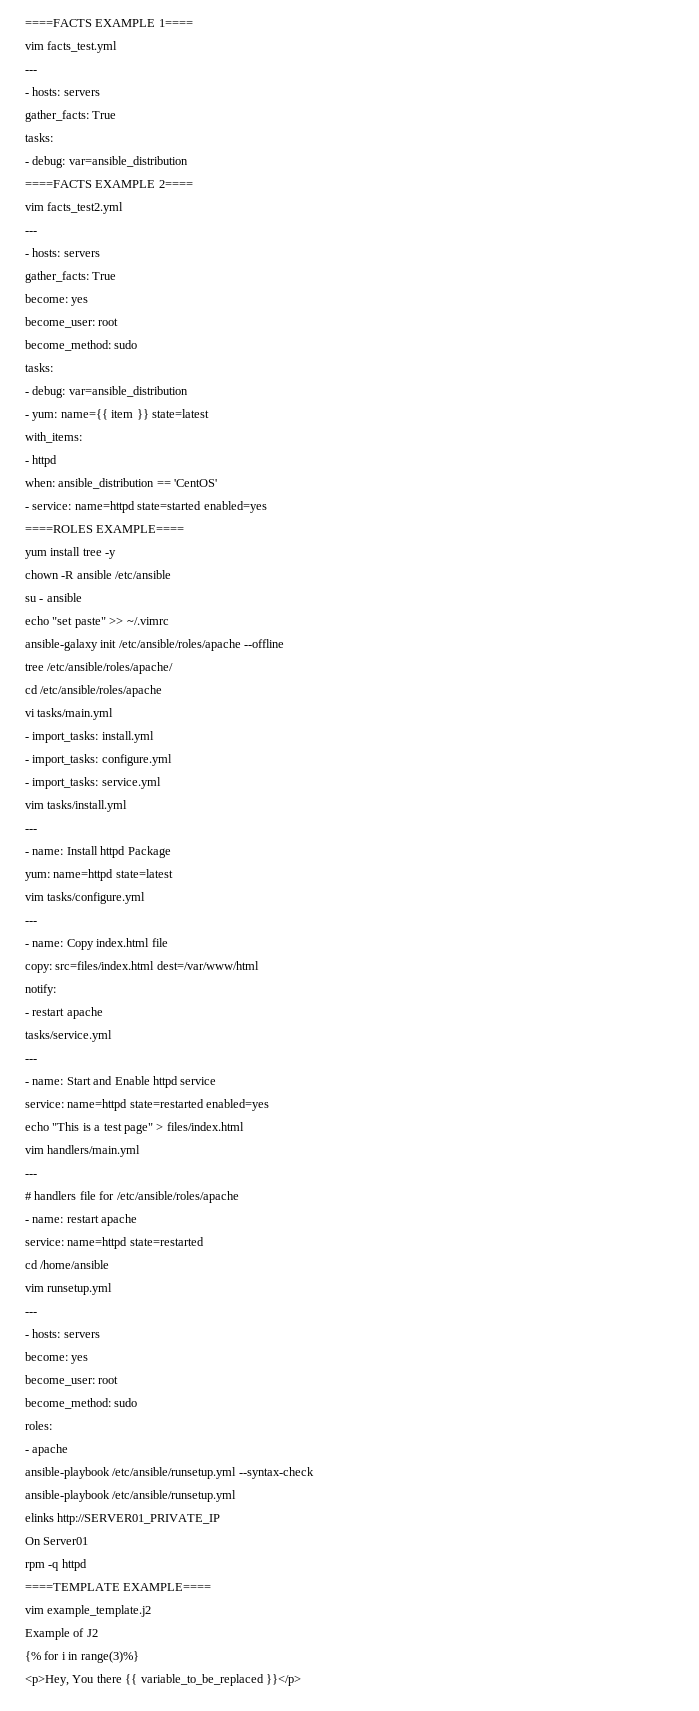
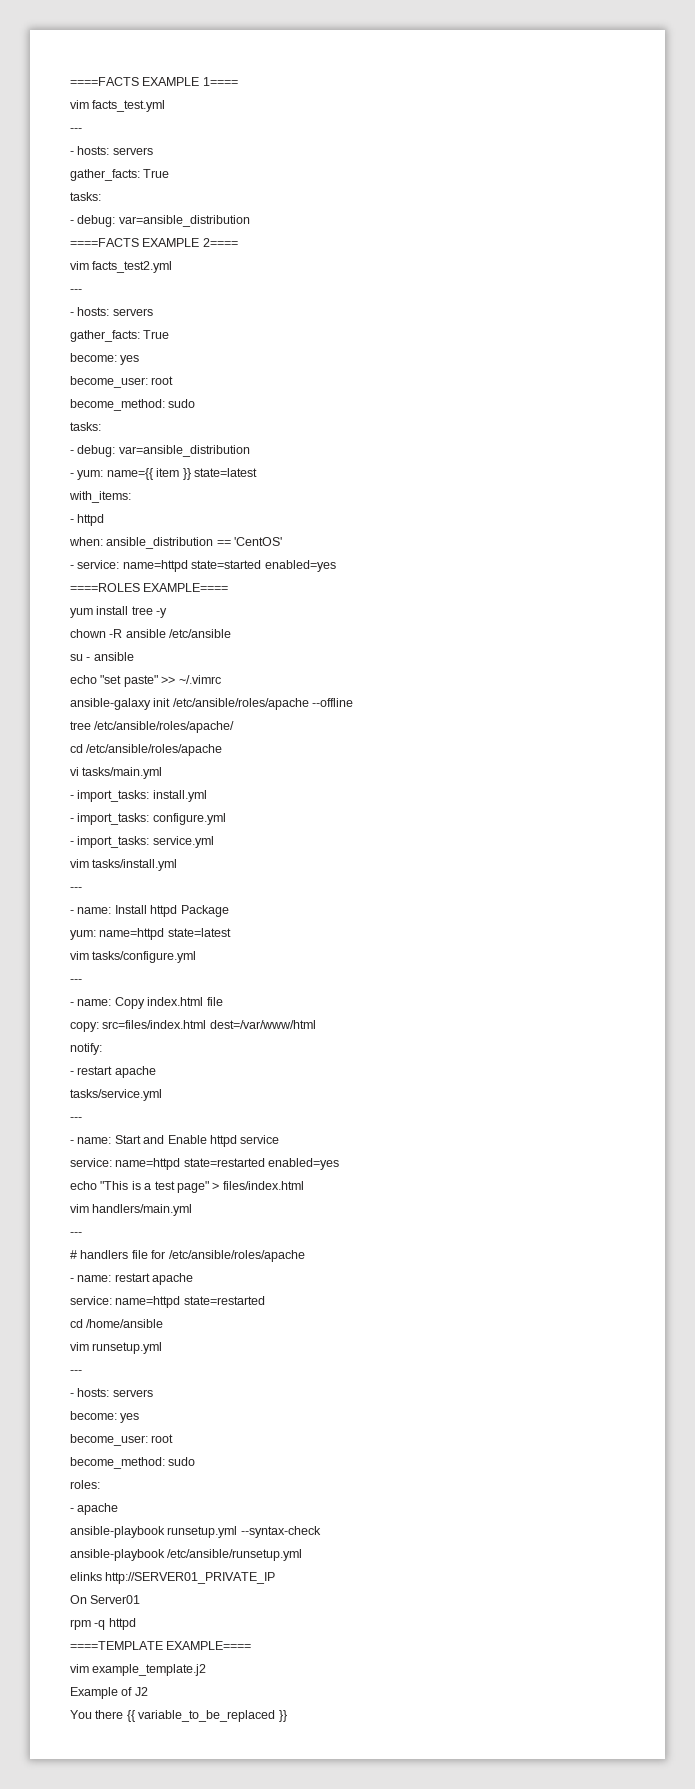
- ansible-playbook /etc/ansible/runsetup.yml --syntax-check
+ ansible-playbook runsetup.yml --syntax-check
- {% for i in range(3)%}
- <p>Hey, You there {{ variable_to_be_replaced }}</p>
+ You there {{ variable_to_be_replaced }}

